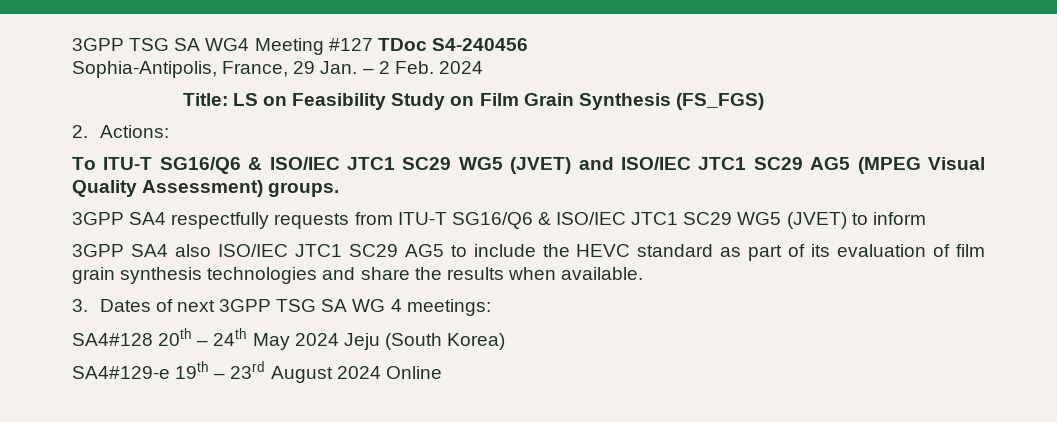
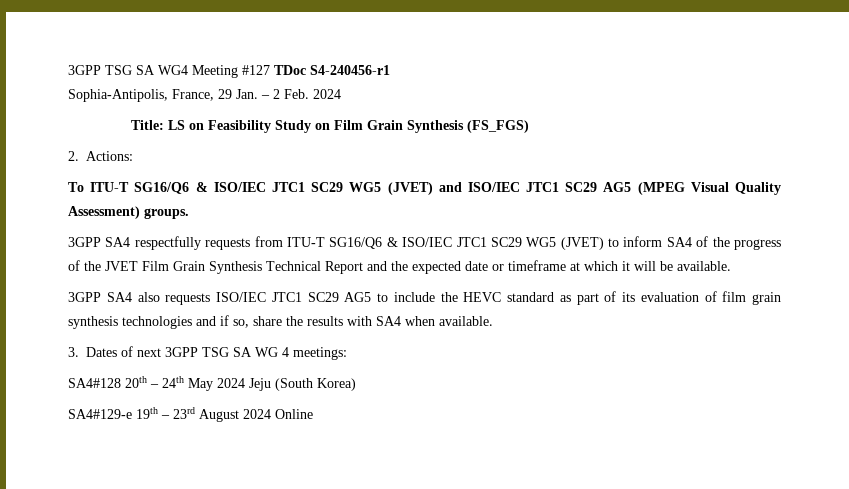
- 3GPP TSG SA WG4 Meeting #127 TDoc S4-240456
+ 3GPP TSG SA WG4 Meeting #127 TDoc S4-240456-r1
- 3GPP SA4 respectfully requests from ITU-T SG16/Q6 & ISO/IEC JTC1 SC29 WG5 (JVET) to inform
+ 3GPP SA4 respectfully requests from ITU-T SG16/Q6 & ISO/IEC JTC1 SC29 WG5 (JVET) to inform SA4 of the progress of the JVET Film Grain Synthesis Technical Report and the expected date or timeframe at which it will be available.
- 3GPP SA4 also ISO/IEC JTC1 SC29 AG5 to include the HEVC standard as part of its evaluation of film grain synthesis technologies and share the results when available.
+ 3GPP SA4 also requests ISO/IEC JTC1 SC29 AG5 to include the HEVC standard as part of its evaluation of film grain synthesis technologies and if so, share the results with SA4 when available.

